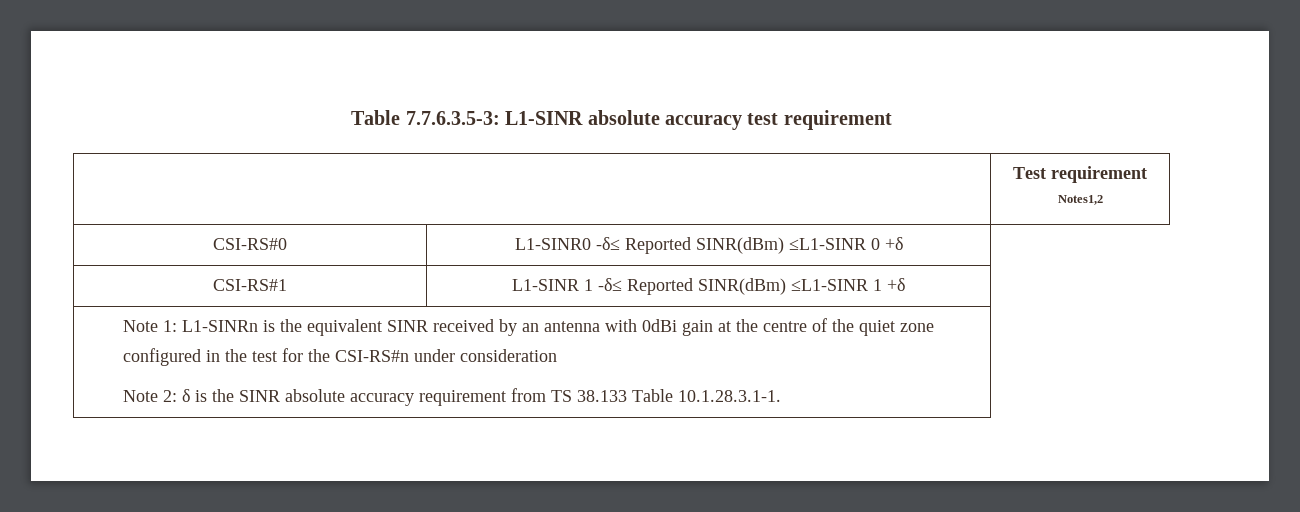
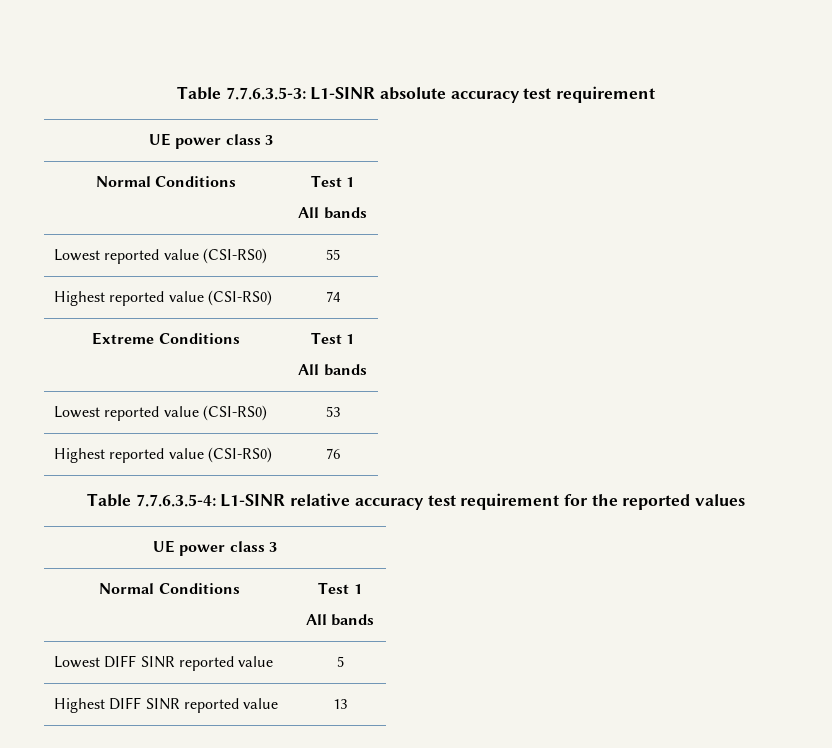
  Table 7.7.6.3.5-3: L1-SINR absolute accuracy test requirement
- | Test requirement Notes1,2
- CSI-RS#0 | L1-SINR0 -δ≤ Reported SINR(dBm) ≤L1-SINR 0 +δ
- CSI-RS#1 | L1-SINR 1 -δ≤ Reported SINR(dBm) ≤L1-SINR 1 +δ
- Note 1: L1-SINRn is the equivalent SINR received by an antenna with 0dBi gain at the centre of the quiet zone configured in the test for the CSI-RS#n under consideration
- Note 2: δ is the SINR absolute accuracy requirement from TS 38.133 Table 10.1.28.3.1-1.
+ UE power class 3
+ Normal Conditions | Test 1
+ All bands
+ Lowest reported value (CSI-RS0) | 55
+ Highest reported value (CSI-RS0) | 74
+ Extreme Conditions | Test 1
+ All bands
+ Lowest reported value (CSI-RS0) | 53
+ Highest reported value (CSI-RS0) | 76
+ Table 7.7.6.3.5-4: L1-SINR relative accuracy test requirement for the reported values
+ UE power class 3
+ Normal Conditions | Test 1
+ All bands
+ Lowest DIFF SINR reported value | 5
+ Highest DIFF SINR reported value | 13

